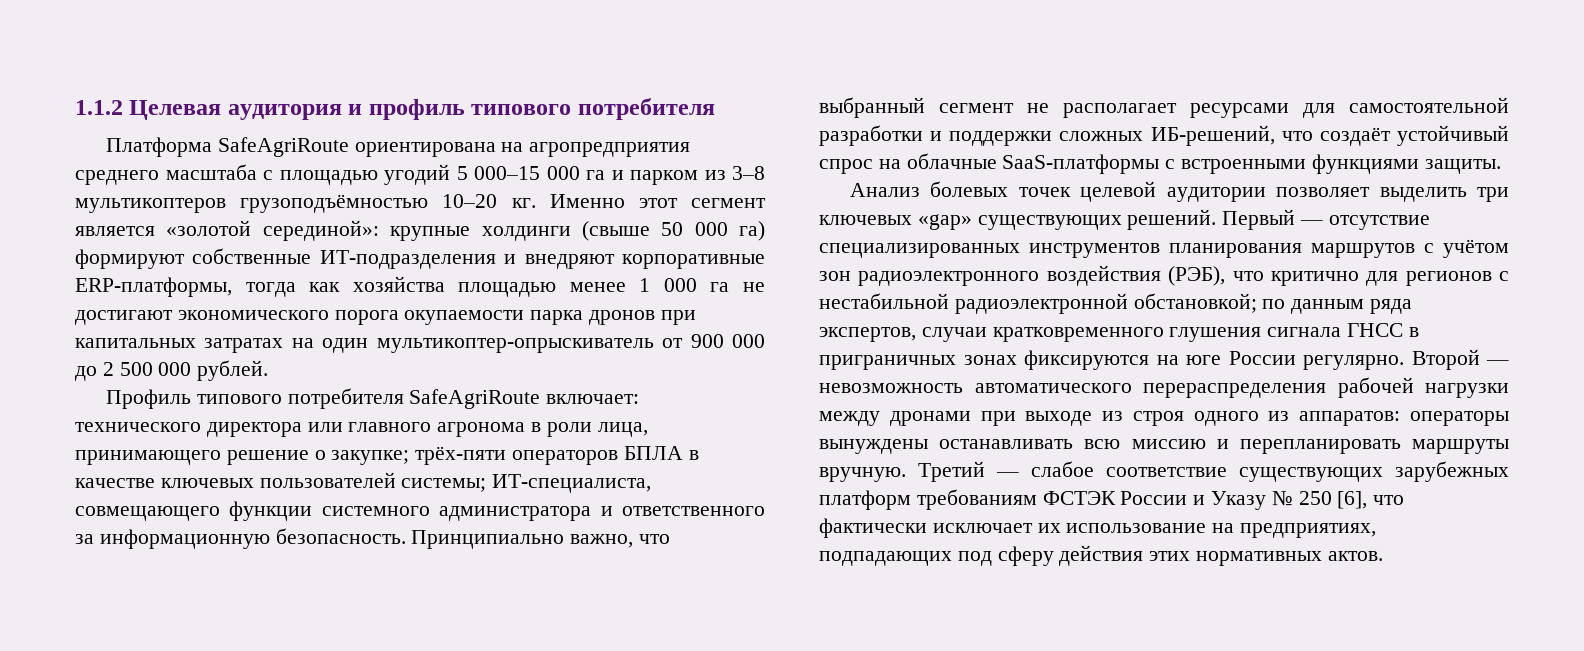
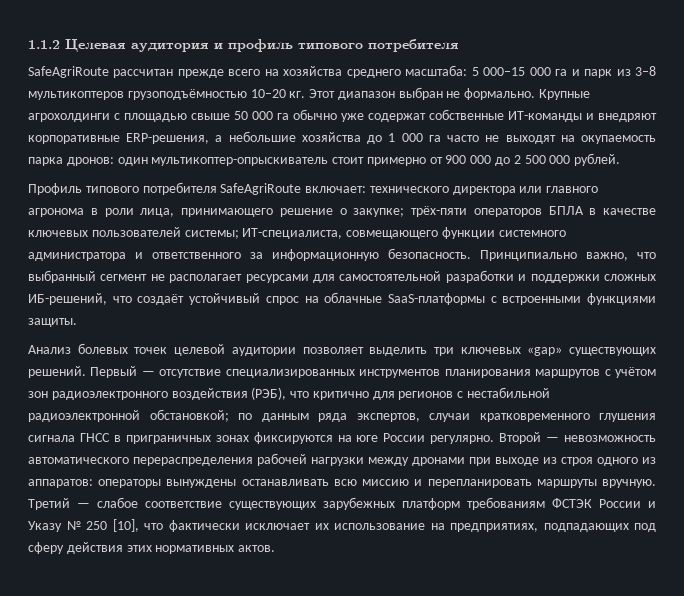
- Платформа SafeAgriRoute ориентирована на агропредприятия среднего масштаба с площадью угодий 5 000–15 000 га и парком из 3–8 мультикоптеров грузоподъёмностью 10–20 кг.
+ SafeAgriRoute рассчитан прежде всего на хозяйства среднего масштаба: 5 000–15 000 га и парк из 3–8 мультикоптеров грузоподъёмностью 10–20 кг.
- Именно этот сегмент является «золотой серединой»: крупные холдинги (свыше 50 000 га) формируют собственные ИТ-подразделения и внедряют корпоративные ERP-платформы, тогда как хозяйства площадью менее 1 000 га не достигают экономического порога окупаемости парка дронов при капитальных затратах на один мультикоптер-опрыскиватель от 900 000 до 2 500 000 рублей.
+ Этот диапазон выбран не формально. Крупные агрохолдинги с площадью свыше 50 000 га обычно уже содержат собственные ИТ-команды и внедряют корпоративные ERP-решения, а небольшие хозяйства до 1 000 га часто не выходят на окупаемость парка дронов: один мультикоптер-опрыскиватель стоит примерно от 900 000 до 2 500 000 рублей.
- Третий — слабое соответствие существующих зарубежных платформ требованиям ФСТЭК России и Указу № 250 [6], что фактически исключает их использование на предприятиях, подпадающих под сферу действия этих нормативных актов.
+ Третий — слабое соответствие существующих зарубежных платформ требованиям ФСТЭК России и Указу № 250 [10], что фактически исключает их использование на предприятиях, подпадающих под сферу действия этих нормативных актов.

